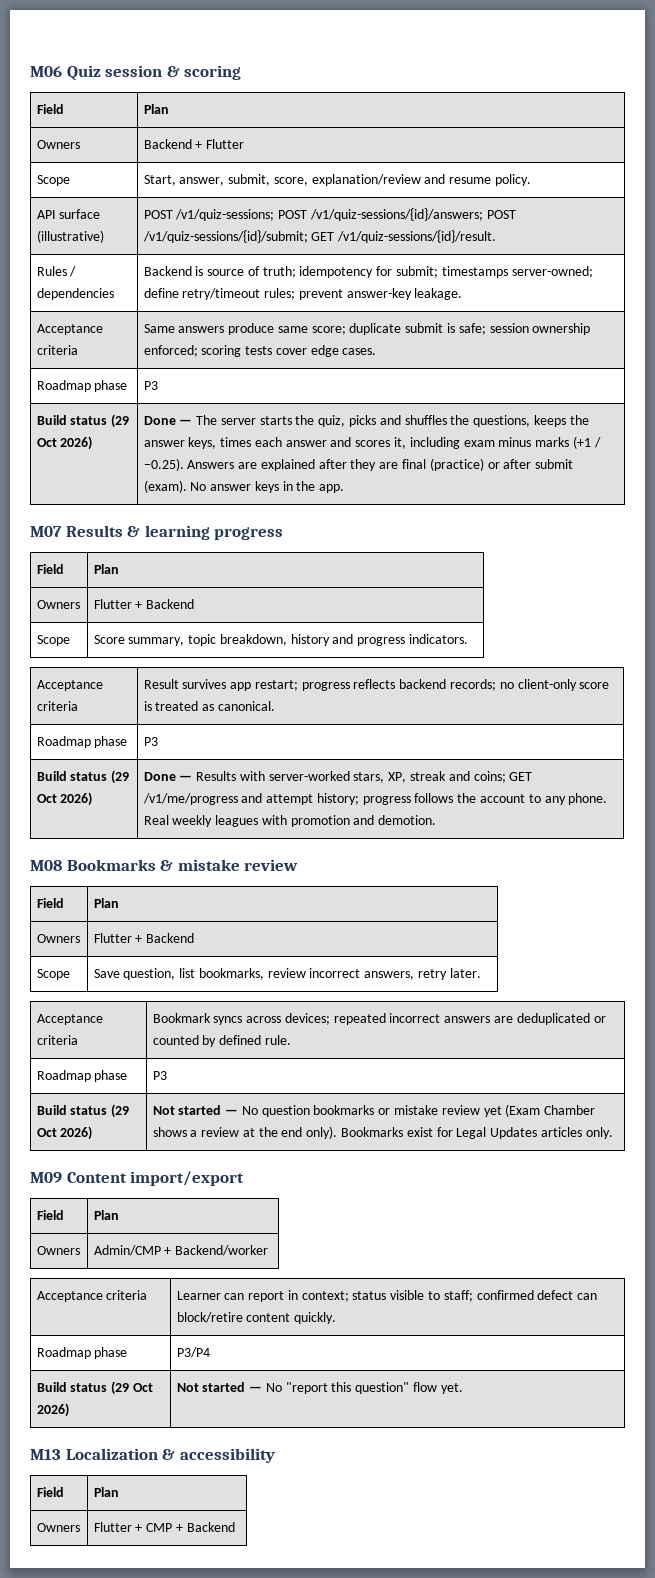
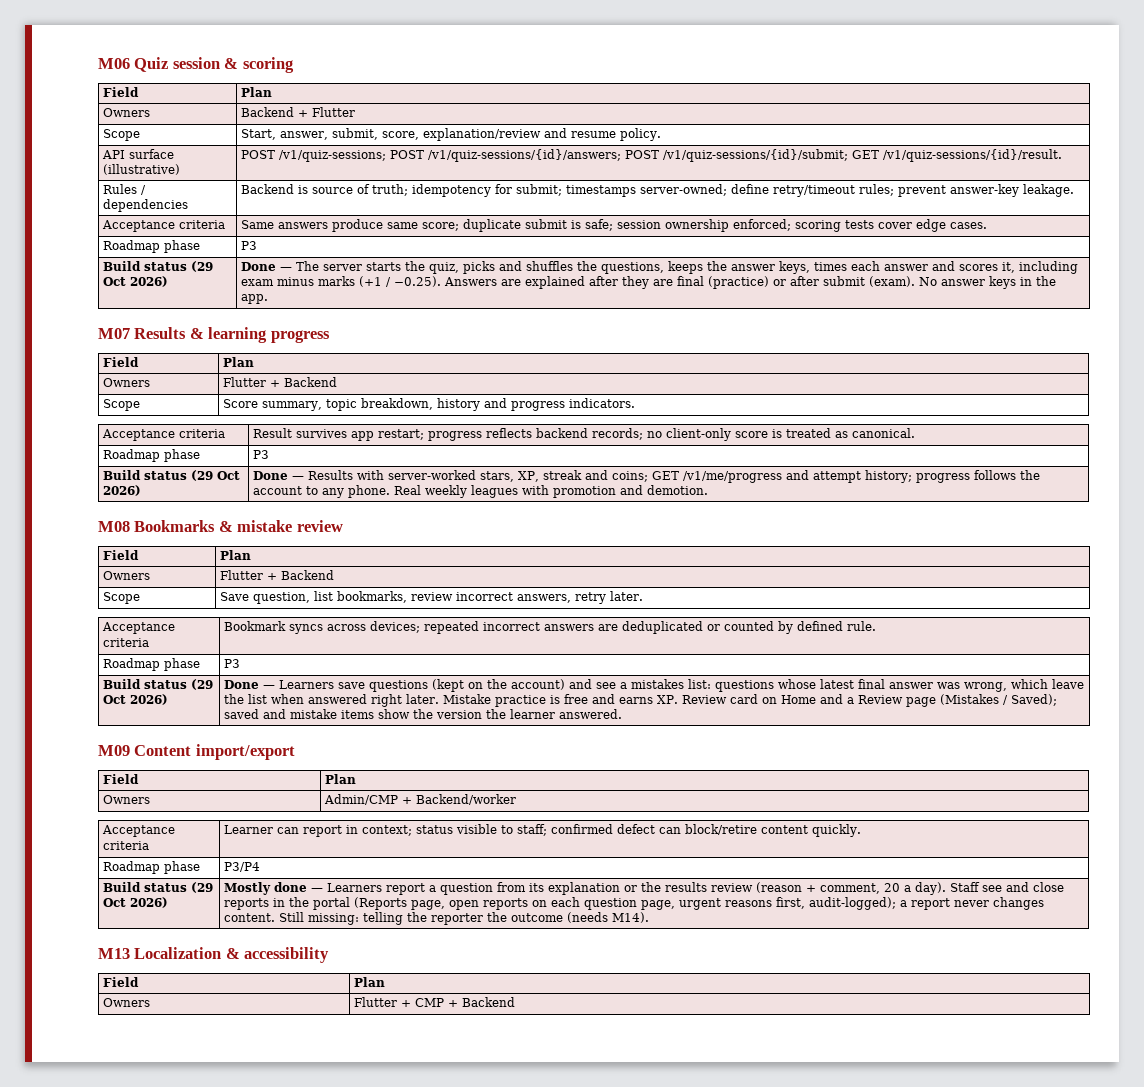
- Not started — No question bookmarks or mistake review yet (Exam Chamber shows a review at the end only). Bookmarks exist for Legal Updates articles only.
+ Done — Learners save questions (kept on the account) and see a mistakes list: questions whose latest final answer was wrong, which leave the list when answered right later. Mistake practice is free and earns XP. Review card on Home and a Review page (Mistakes / Saved); saved and mistake items show the version the learner answered.
- Not started — No "report this question" flow yet.
+ Mostly done — Learners report a question from its explanation or the results review (reason + comment, 20 a day). Staff see and close reports in the portal (Reports page, open reports on each question page, urgent reasons first, audit-logged); a report never changes content. Still missing: telling the reporter the outcome (needs M14).

